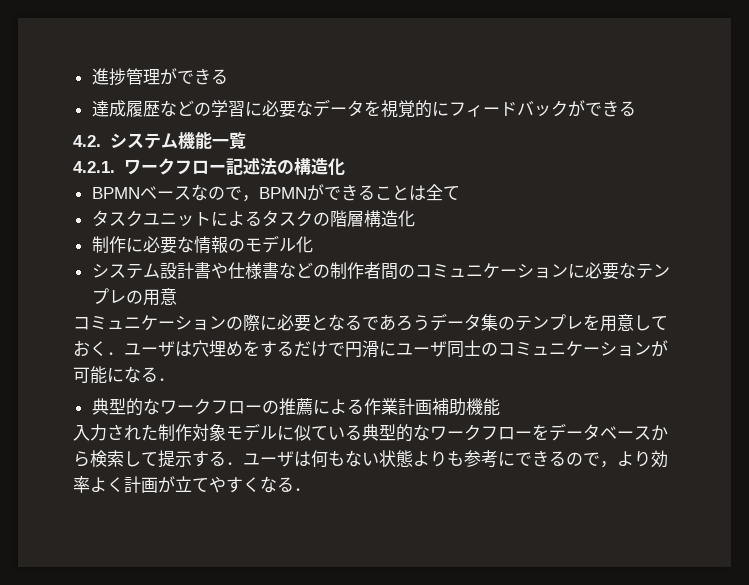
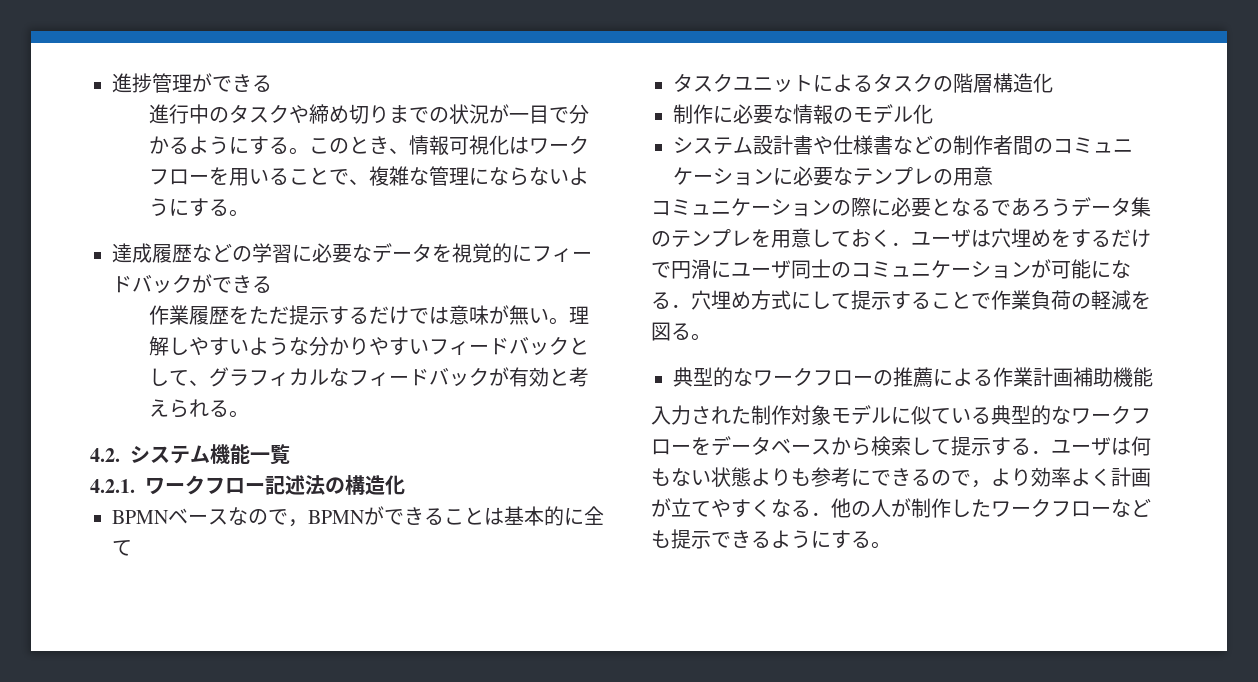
+ 進行中のタスクや締め切りまでの状況が一目で分かるようにする。このとき、情報可視化はワークフローを用いることで、複雑な管理にならないようにする。
+ 作業履歴をただ提示するだけでは意味が無い。理解しやすいような分かりやすいフィードバックとして、グラフィカルなフィードバックが有効と考えられる。
- BPMNベースなので，BPMNができることは全て
+ BPMNベースなので，BPMNができることは基本的に全て
- コミュニケーションの際に必要となるであろうデータ集のテンプレを用意しておく．ユーザは穴埋めをするだけで円滑にユーザ同士のコミュニケーションが可能になる．
+ コミュニケーションの際に必要となるであろうデータ集のテンプレを用意しておく．ユーザは穴埋めをするだけで円滑にユーザ同士のコミュニケーションが可能になる．穴埋め方式にして提示することで作業負荷の軽減を図る。
- 入力された制作対象モデルに似ている典型的なワークフローをデータベースから検索して提示する．ユーザは何もない状態よりも参考にできるので，より効率よく計画が立てやすくなる．
+ 入力された制作対象モデルに似ている典型的なワークフローをデータベースから検索して提示する．ユーザは何もない状態よりも参考にできるので，より効率よく計画が立てやすくなる．他の人が制作したワークフローなども提示できるようにする。

